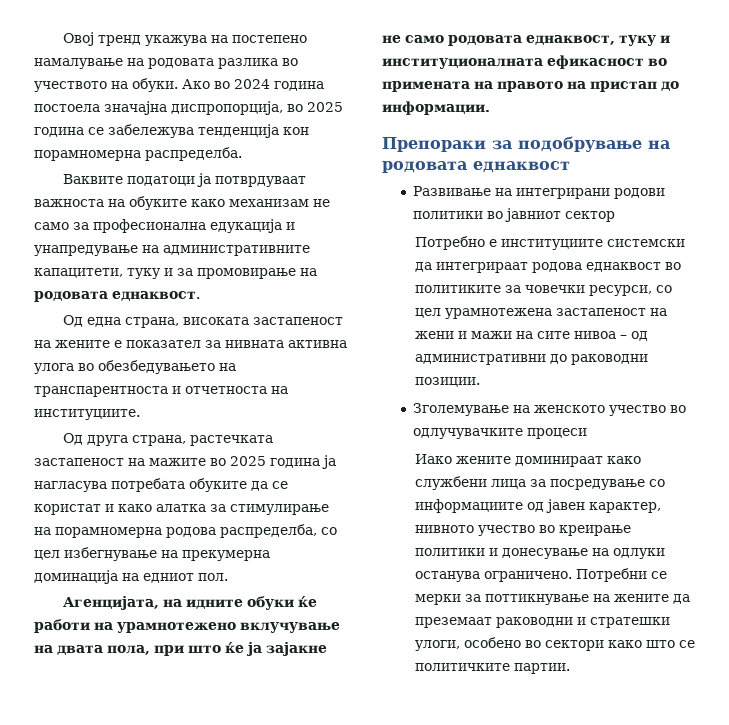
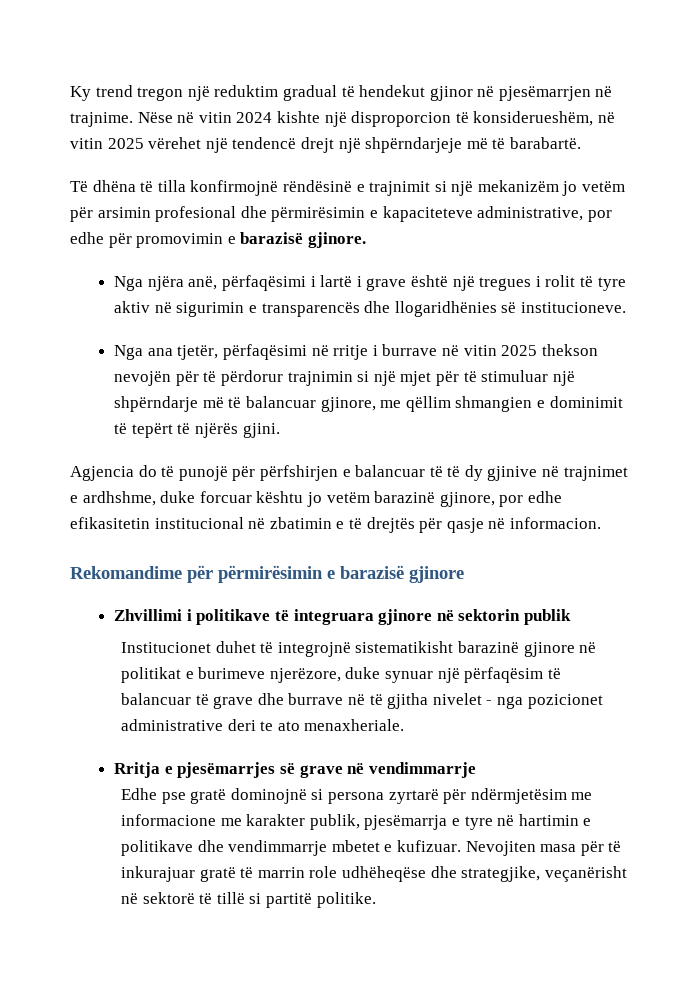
- Овој тренд укажува на постепено намалување на родовата разлика во учеството на обуки. Ако во 2024 година постоела значајна диспропорција, во 2025 година се забележува тенденција кон порамномерна распределба.
- Ваквите податоци ја потврдуваат важноста на обуките како механизам не само за професионална едукација и унапредување на административните капацитети, туку и за промовирање на родовата еднаквост.
- Од една страна, високата застапеност на жените е показател за нивната активна улога во обезбедувањето на транспарентноста и отчетноста на институциите.
- Од друга страна, растечката застапеност на мажите во 2025 година ја нагласува потребата обуките да се користат и како алатка за стимулирање на порамномерна родова распределба, со цел избегнување на прекумерна доминација на едниот пол.
- Агенцијата, на идните обуки ќе работи на урамнотежено вклучување на двата пола, при што ќе ја зајакне не само родовата еднаквост, туку и институционалната ефикасност во примената на правото на пристап до информации.
- Препораки за подобрување на родовата еднаквост
- Развивање на интегрирани родови политики во јавниот сектор
- Потребно е институциите системски да интегрираат родова еднаквост во политиките за човечки ресурси, со цел урамнотежена застапеност на жени и мажи на сите нивоа – од административни до раководни позиции.
- Зголемување на женското учество во одлучувачките процеси
- Иако жените доминираат како службени лица за посредување со информациите од јавен карактер, нивното учество во креирање политики и донесување на одлуки останува ограничено. Потребни се мерки за поттикнување на жените да преземаат раководни и стратешки улоги, особено во сектори како што се политичките партии.
+ Ky trend tregon një reduktim gradual të hendekut gjinor në pjesëmarrjen në trajnime. Nëse në vitin 2024 kishte një disproporcion të konsiderueshëm, në vitin 2025 vërehet një tendencë drejt një shpërndarjeje më të barabartë.
+ Të dhëna të tilla konfirmojnë rëndësinë e trajnimit si një mekanizëm jo vetëm për arsimin profesional dhe përmirësimin e kapaciteteve administrative, por edhe për promovimin e barazisë gjinore.
+ Nga njëra anë, përfaqësimi i lartë i grave është një tregues i rolit të tyre aktiv në sigurimin e transparencës dhe llogaridhënies së institucioneve.
+ Nga ana tjetër, përfaqësimi në rritje i burrave në vitin 2025 thekson nevojën për të përdorur trajnimin si një mjet për të stimuluar një shpërndarje më të balancuar gjinore, me qëllim shmangien e dominimit të tepërt të njërës gjini.
+ Agjencia do të punojë për përfshirjen e balancuar të të dy gjinive në trajnimet e ardhshme, duke forcuar kështu jo vetëm barazinë gjinore, por edhe efikasitetin institucional në zbatimin e të drejtës për qasje në informacion.
+ Rekomandime për përmirësimin e barazisë gjinore
+ Zhvillimi i politikave të integruara gjinore në sektorin publik
+ Institucionet duhet të integrojnë sistematikisht barazinë gjinore në politikat e burimeve njerëzore, duke synuar një përfaqësim të balancuar të grave dhe burrave në të gjitha nivelet - nga pozicionet administrative deri te ato menaxheriale.
+ Rritja e pjesëmarrjes së grave në vendimmarrje
+ Edhe pse gratë dominojnë si persona zyrtarë për ndërmjetësim me informacione me karakter publik, pjesëmarrja e tyre në hartimin e politikave dhe vendimmarrje mbetet e kufizuar. Nevojiten masa për të inkurajuar gratë të marrin role udhëheqëse dhe strategjike, veçanërisht në sektorë të tillë si partitë politike.

